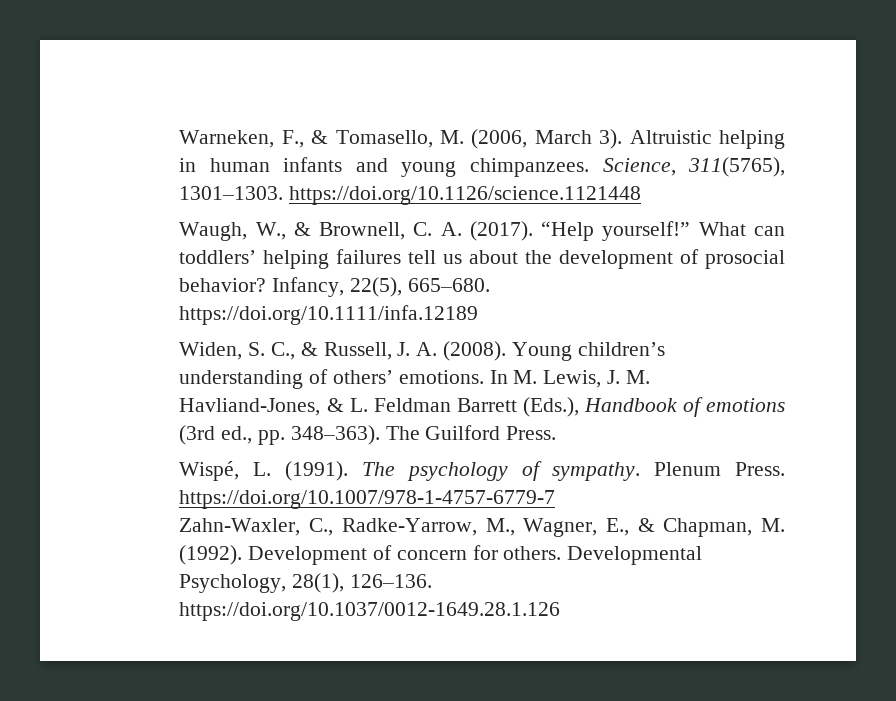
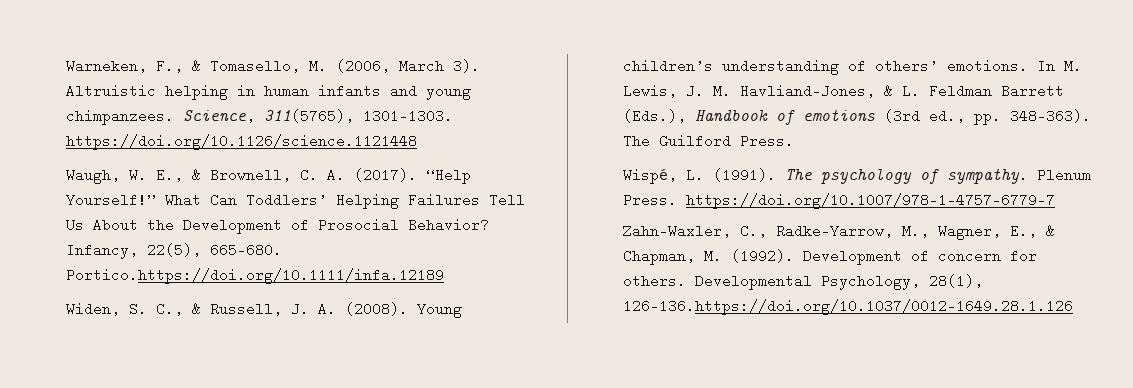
- Waugh, W., & Brownell, C. A. (2017).
+ Waugh, W. E., & Brownell, C. A. (2017).
- “Help yourself!” What can toddlers’ helping failures tell us about the development of prosocial behavior?
+ “Help Yourself!” What Can Toddlers’ Helping Failures Tell Us About the Development of Prosocial Behavior?
- Infancy, 22(5), 665–680. https://doi.org/10.1111/infa.12189
+ Infancy, 22(5), 665–680. Portico.https://doi.org/10.1111/infa.12189
- Developmental Psychology, 28(1), 126–136. https://doi.org/10.1037/0012-1649.28.1.126
+ Developmental Psychology, 28(1), 126–136.https://doi.org/10.1037/0012-1649.28.1.126

